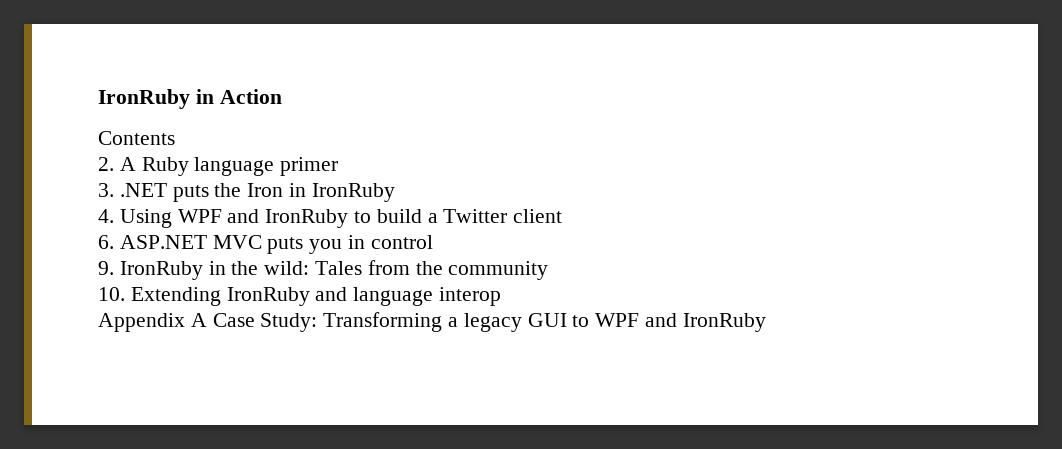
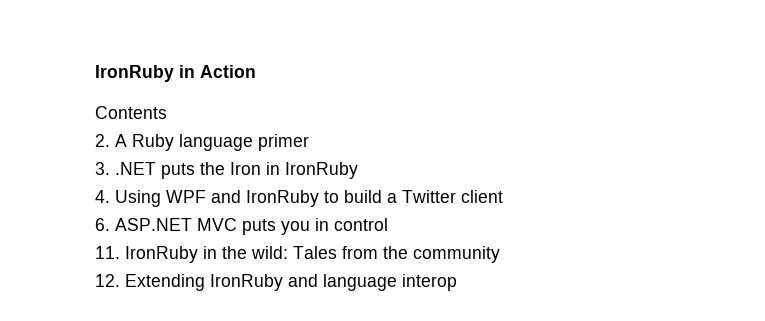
- 9. IronRuby in the wild: Tales from the community
+ 11. IronRuby in the wild: Tales from the community
- 10. Extending IronRuby and language interop
+ 12. Extending IronRuby and language interop
- Appendix A Case Study: Transforming a legacy GUI to WPF and IronRuby

